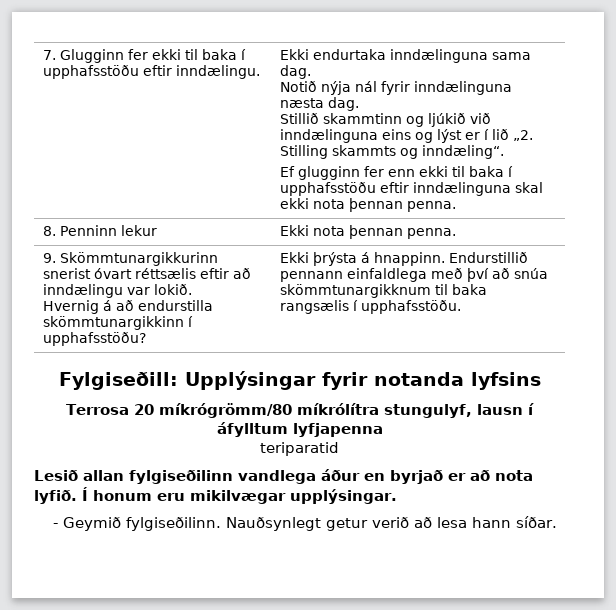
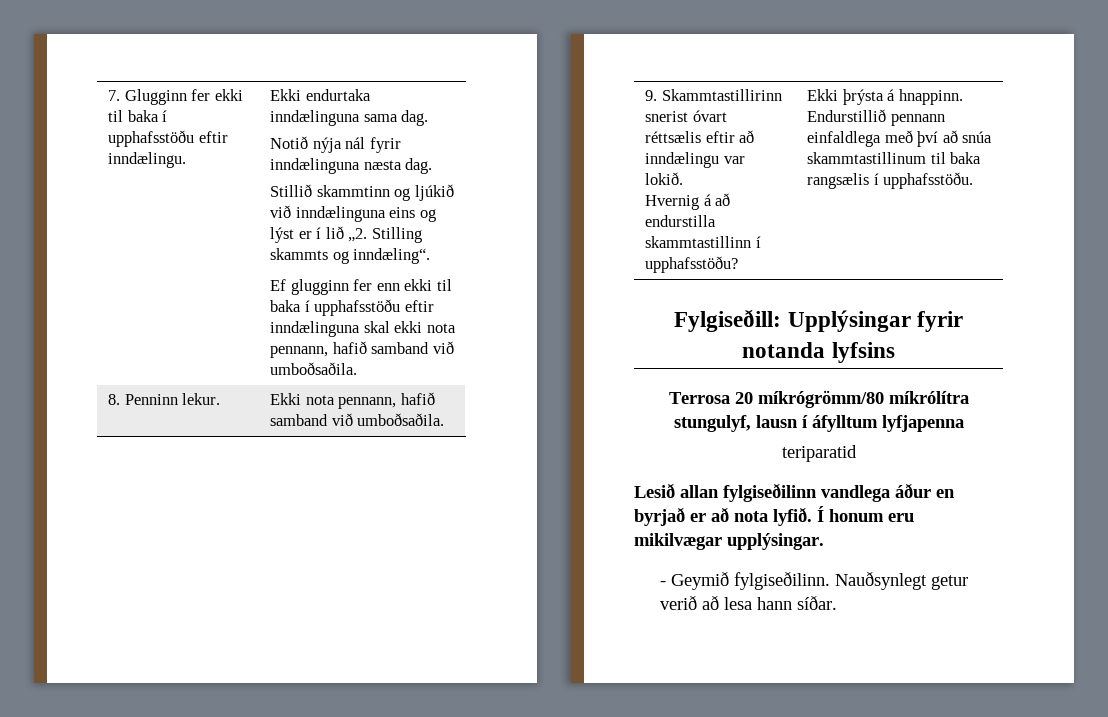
- Ef glugginn fer enn ekki til baka í upphafsstöðu eftir inndælinguna skal ekki nota þennan penna.
+ Ef glugginn fer enn ekki til baka í upphafsstöðu eftir inndælinguna skal ekki nota pennann, hafið samband við umboðsaðila.
- 8. Penninn lekur | Ekki nota þennan penna.
+ 8. Penninn lekur. | Ekki nota pennann, hafið samband við umboðsaðila.
- 9. Skömmtunargikkurinn snerist óvart réttsælis eftir að inndælingu var lokið.
- Hvernig á að endurstilla skömmtunargikkinn í upphafsstöðu? | Ekki þrýsta á hnappinn. Endurstillið pennann einfaldlega með því að snúa skömmtunargikknum til baka rangsælis í upphafsstöðu.
+ 9. Skammtastillirinn snerist óvart réttsælis eftir að inndælingu var lokið.
+ Hvernig á að endurstilla skammtastillinn í upphafsstöðu? | Ekki þrýsta á hnappinn. Endurstillið pennann einfaldlega með því að snúa skammtastillinum til baka rangsælis í upphafsstöðu.

